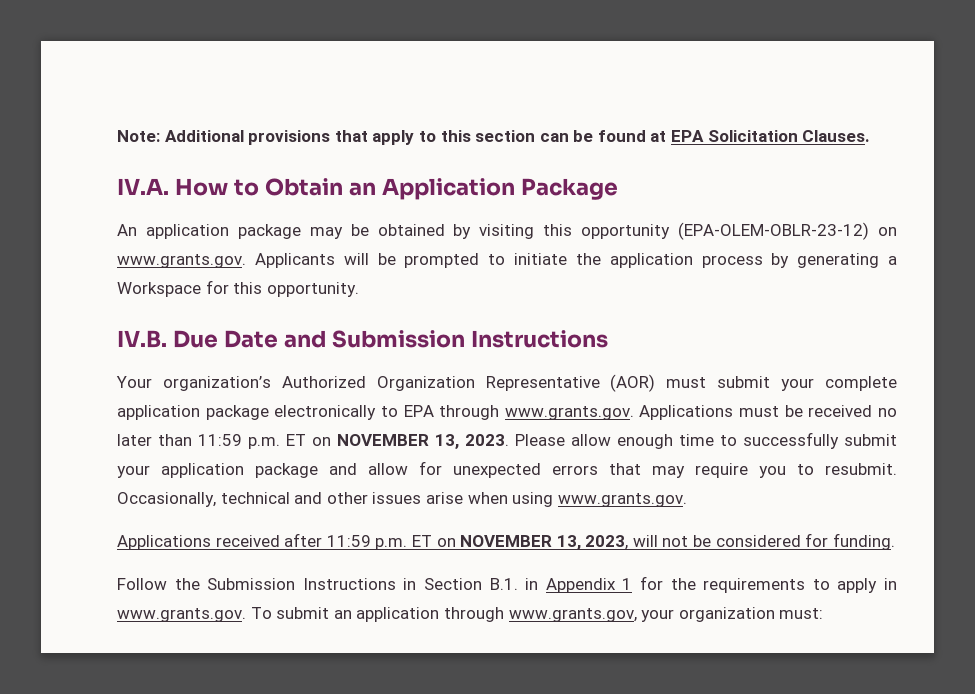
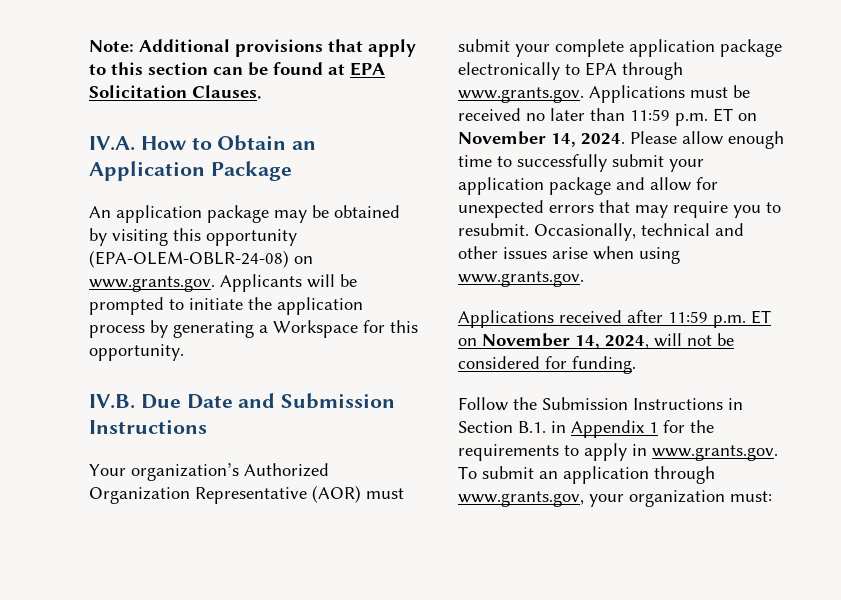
- An application package may be obtained by visiting this opportunity (EPA-OLEM-OBLR-23-12) on www.grants.gov. Applicants will be prompted to initiate the application process by generating a Workspace for this opportunity.
+ An application package may be obtained by visiting this opportunity (EPA-OLEM-OBLR-24-08) on www.grants.gov. Applicants will be prompted to initiate the application process by generating a Workspace for this opportunity.
- Your organization’s Authorized Organization Representative (AOR) must submit your complete application package electronically to EPA through www.grants.gov. Applications must be received no later than 11:59 p.m. ET on NOVEMBER 13, 2023.
+ Your organization’s Authorized Organization Representative (AOR) must submit your complete application package electronically to EPA through www.grants.gov. Applications must be received no later than 11:59 p.m. ET on November 14, 2024.
- Applications received after 11:59 p.m. ET on NOVEMBER 13, 2023, will not be considered for funding.
+ Applications received after 11:59 p.m. ET on November 14, 2024, will not be considered for funding.

